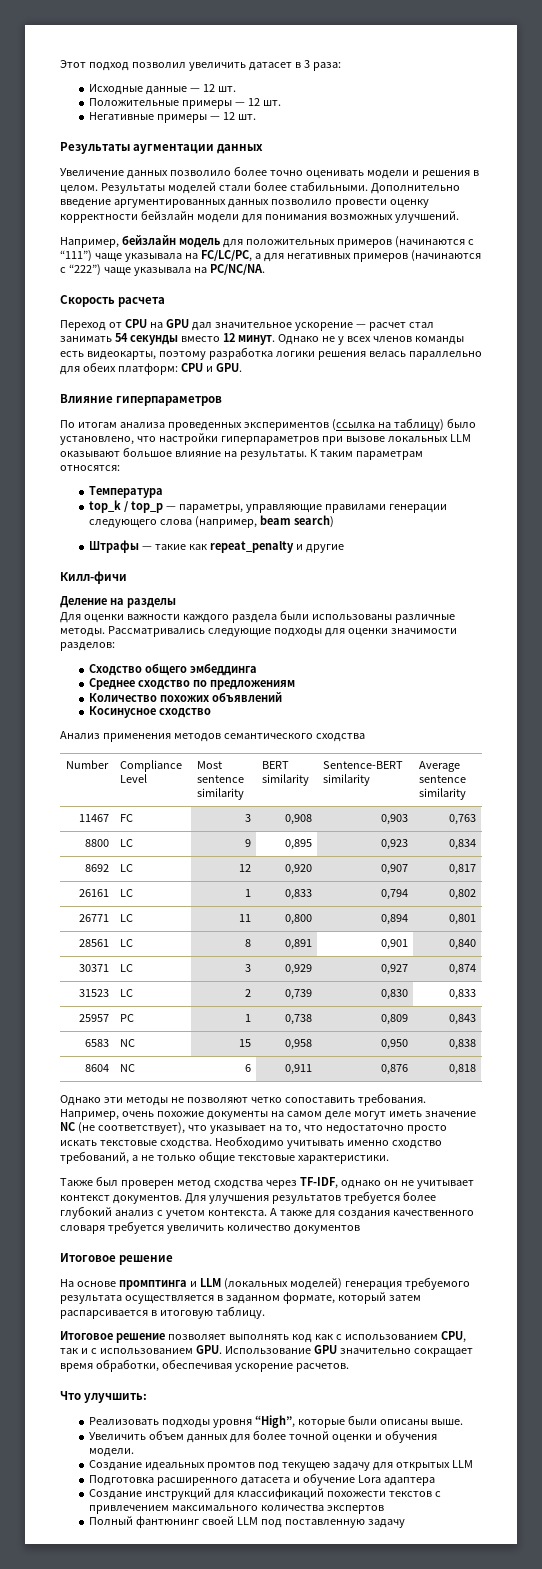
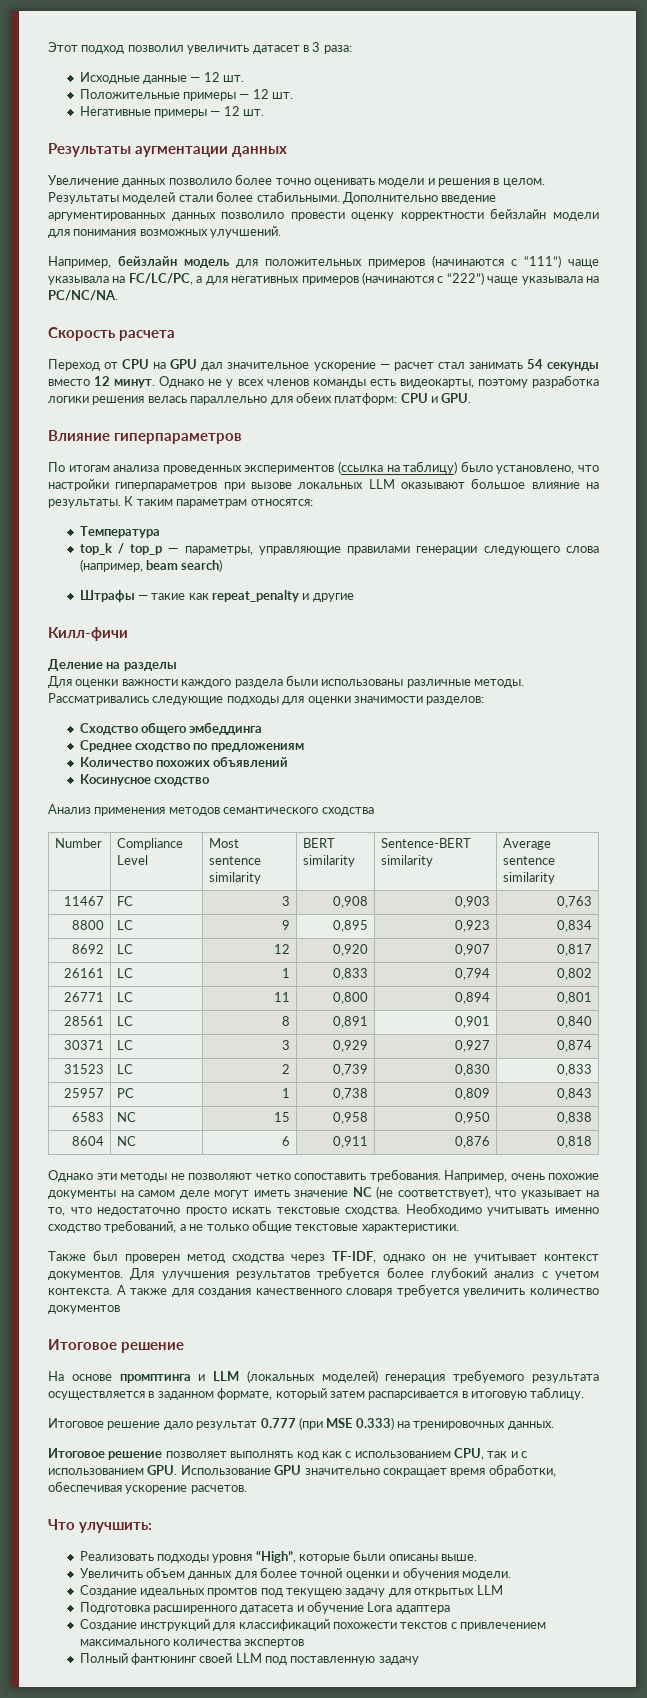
+ Итоговое решение дало результат 0.777 (при MSE 0.333) на тренировочных данных.

